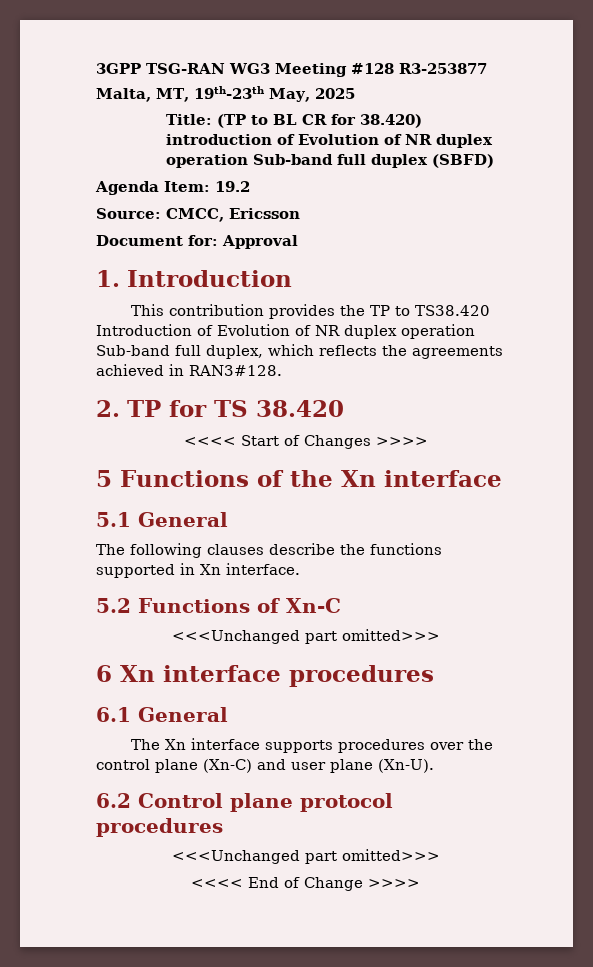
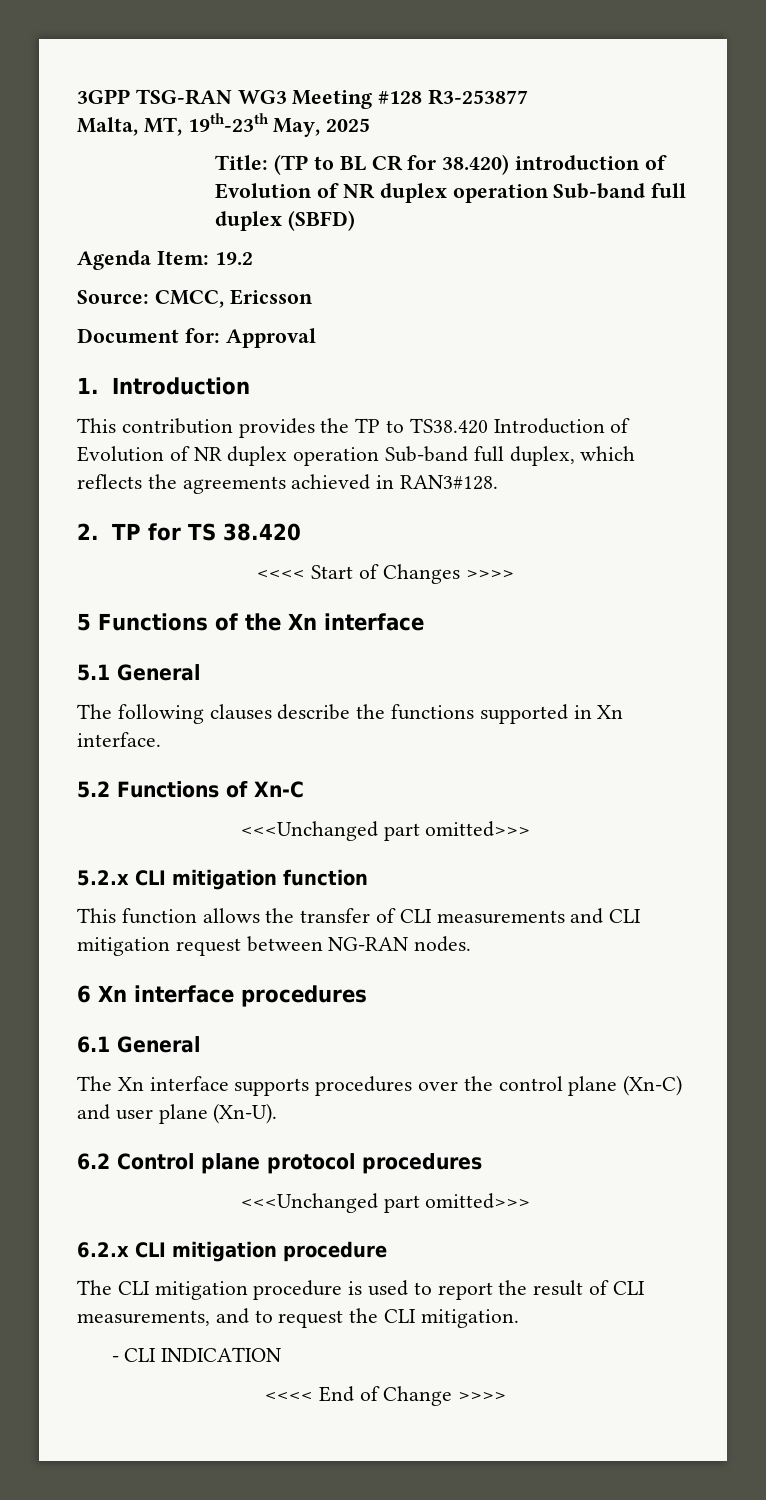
+ 5.2.x CLI mitigation function
+ This function allows the transfer of CLI measurements and CLI mitigation request between NG-RAN nodes.
+ 6.2.x CLI mitigation procedure
+ The CLI mitigation procedure is used to report the result of CLI measurements, and to request the CLI mitigation.
+ - CLI INDICATION

